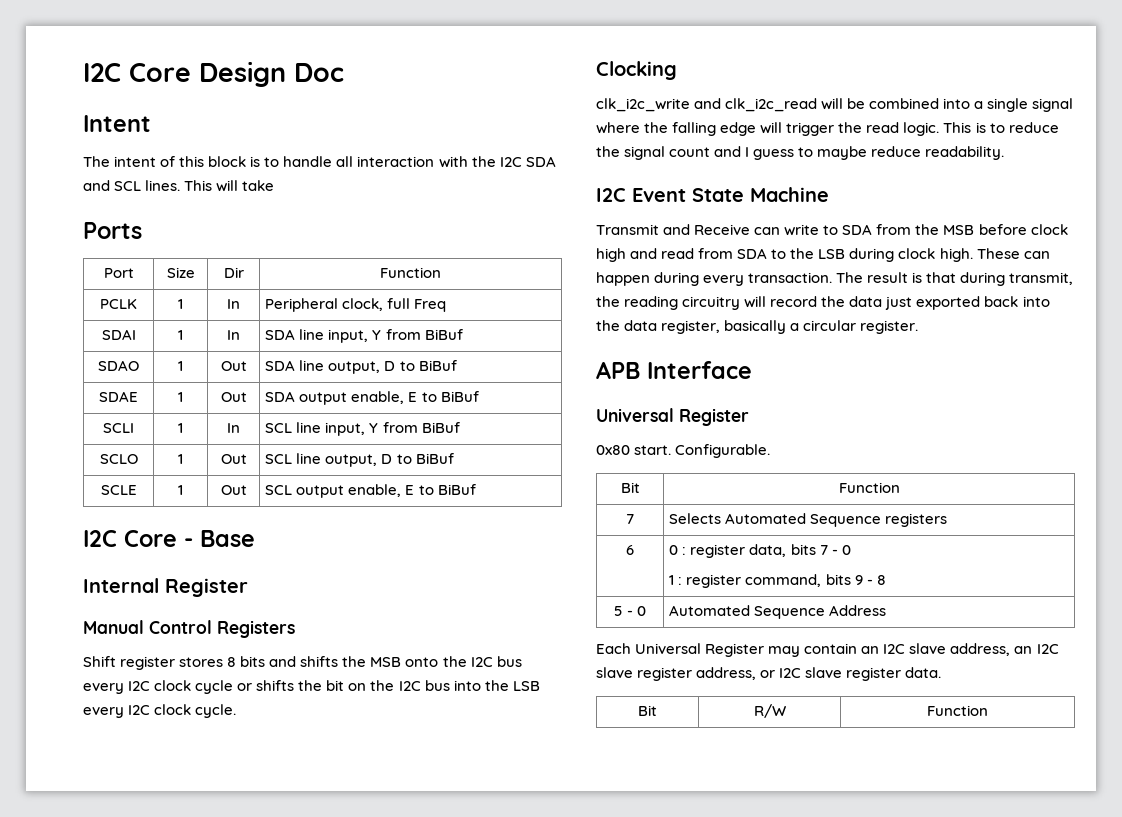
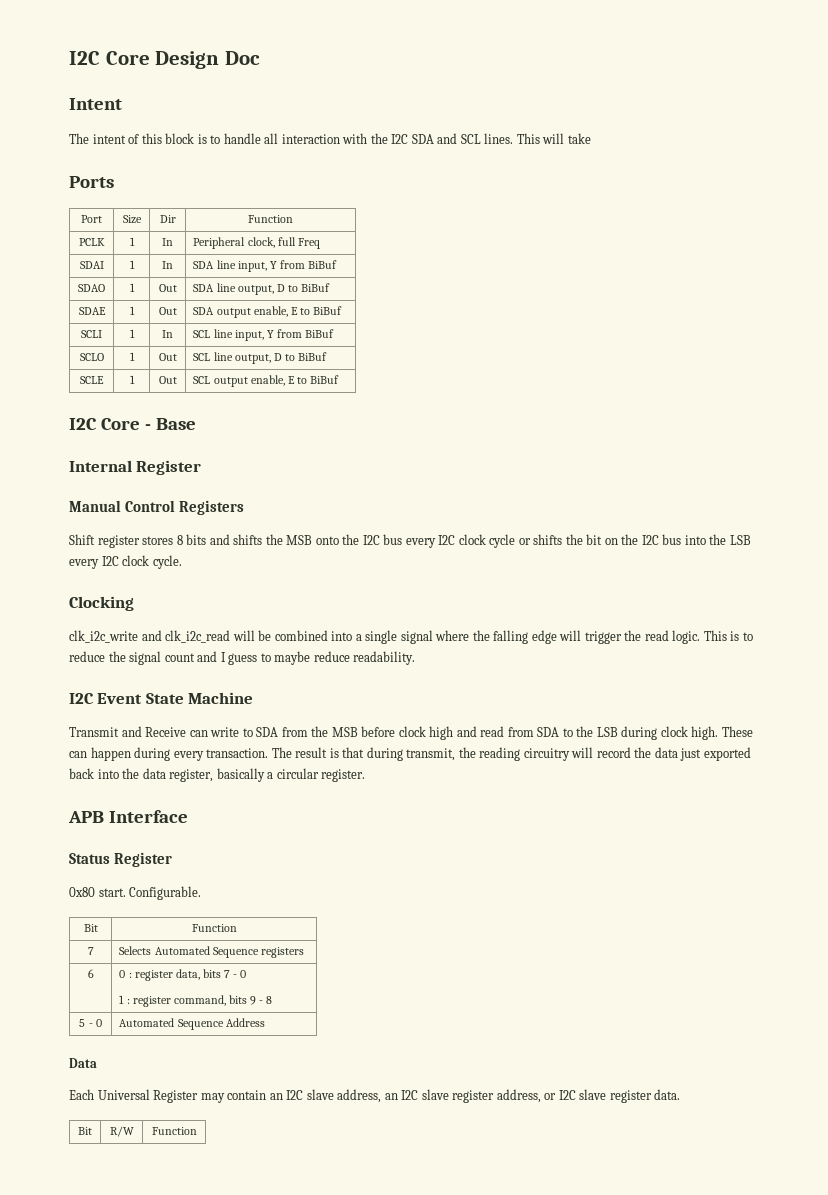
  APB Interface
- Universal Register
+ Status Register
+ Data

